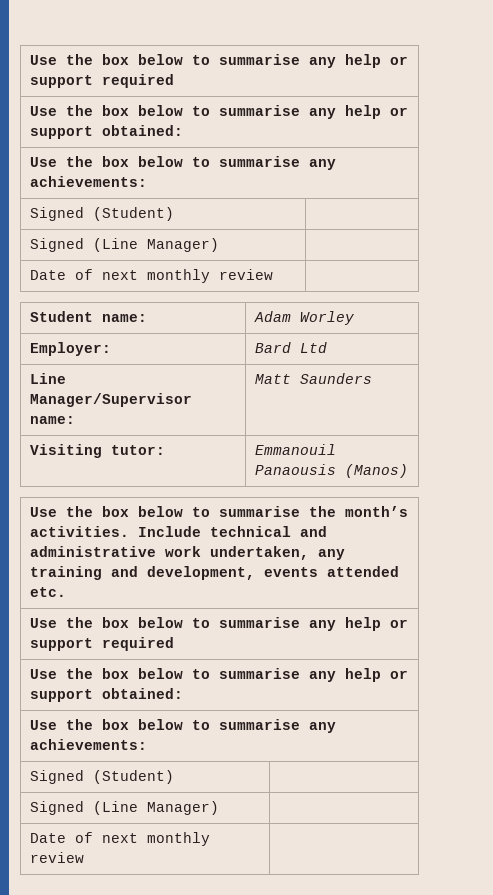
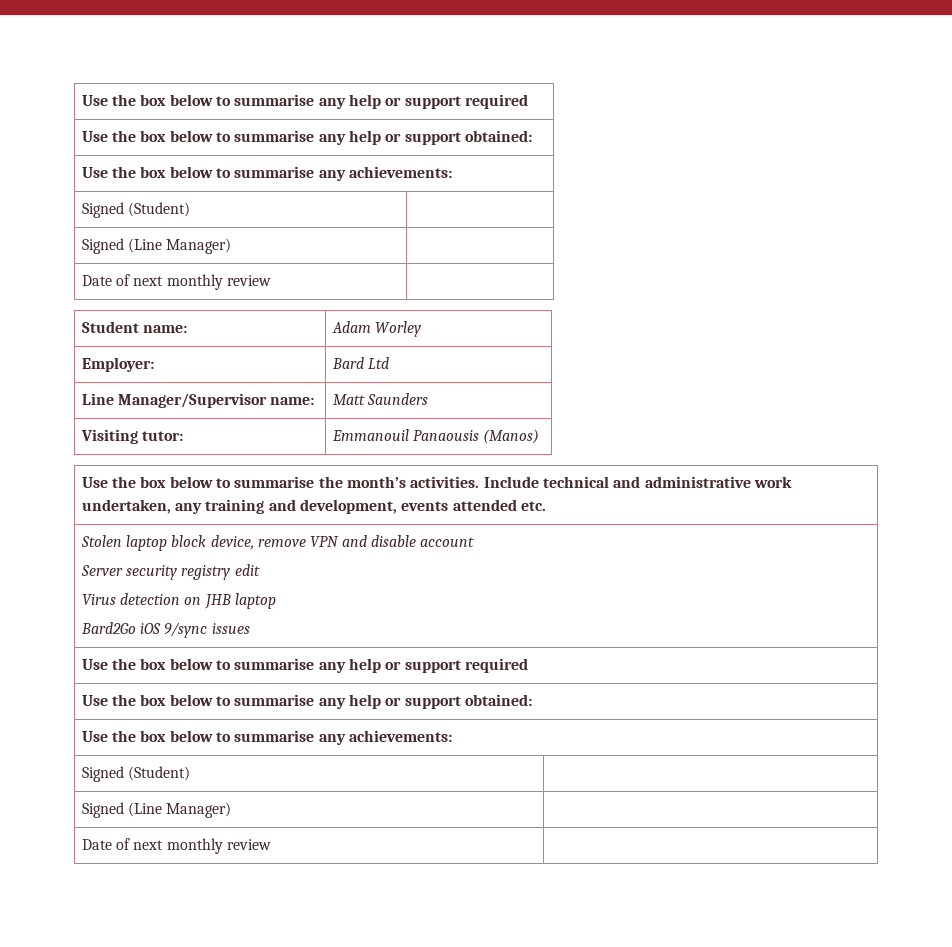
+ Stolen laptop block device, remove VPN and disable account
+ Server security registry edit
+ Virus detection on JHB laptop
+ Bard2Go iOS 9/sync issues

